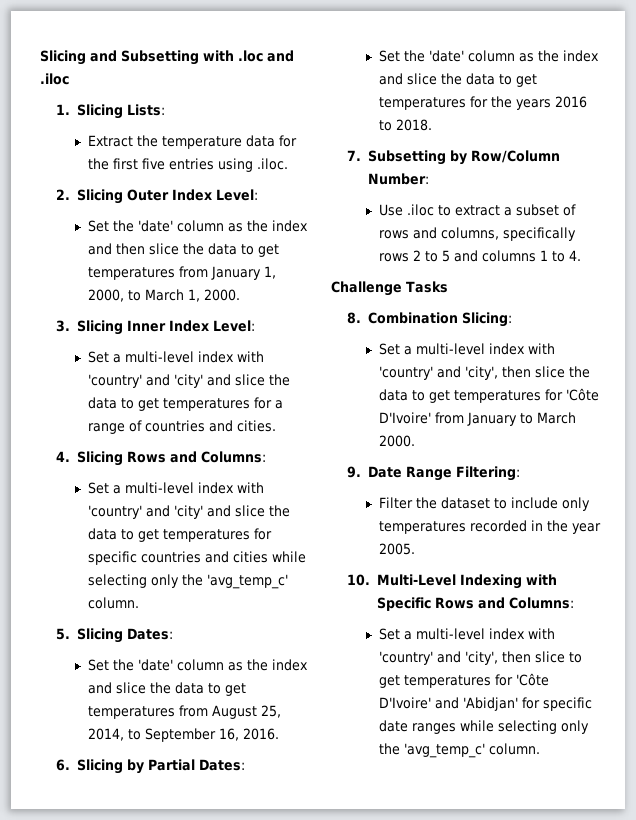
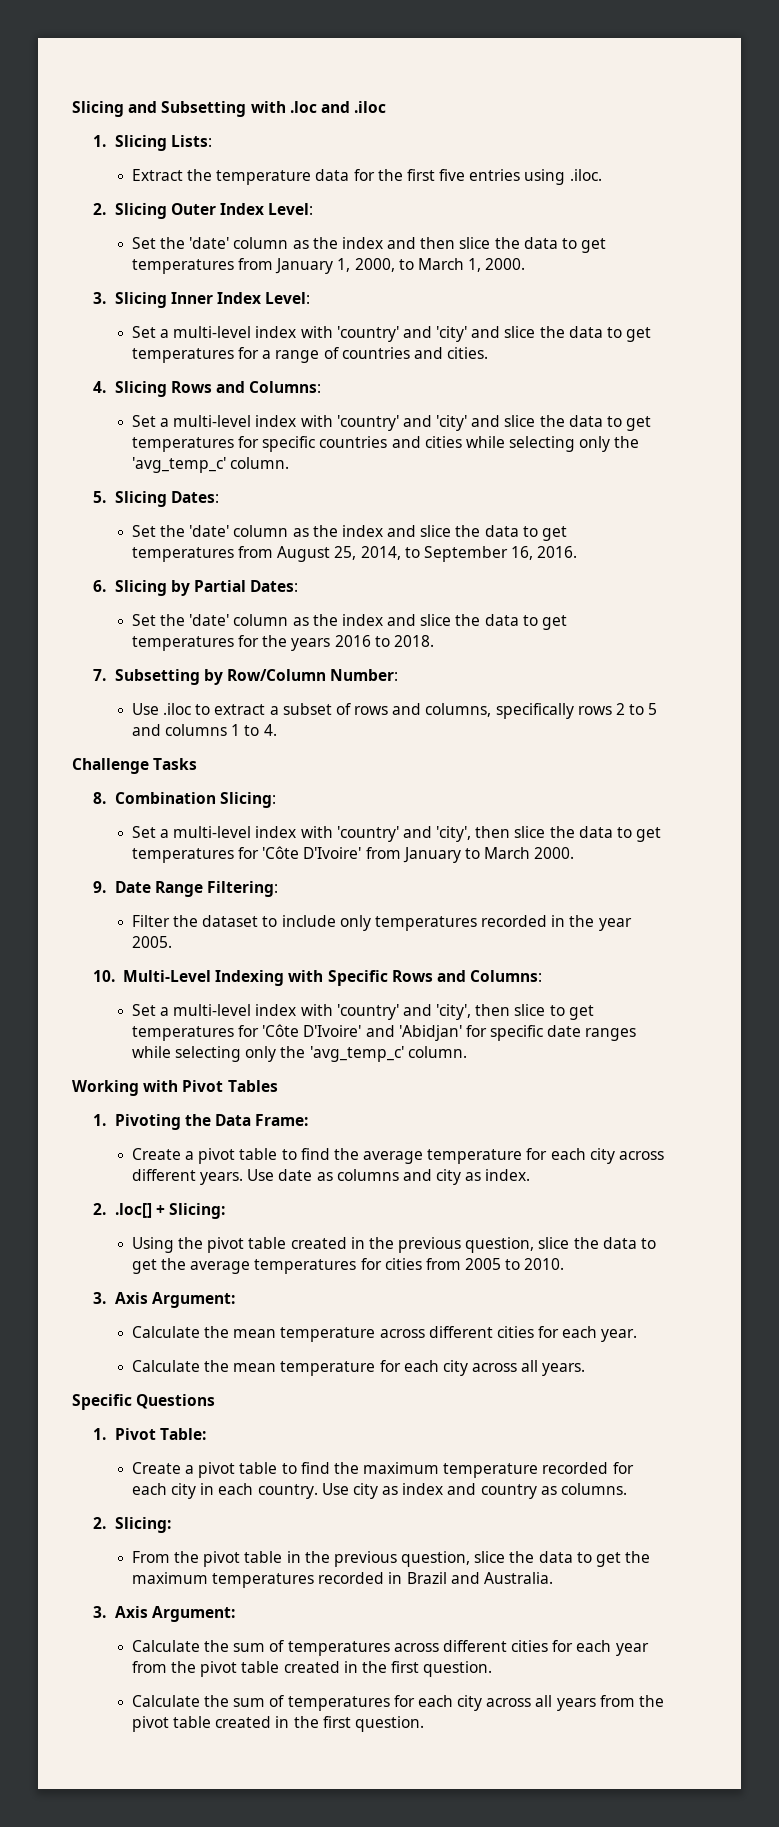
+ Working with Pivot Tables
+ 1. Pivoting the Data Frame:
+ Create a pivot table to find the average temperature for each city across different years. Use date as columns and city as index.
+ 2. .loc[] + Slicing:
+ Using the pivot table created in the previous question, slice the data to get the average temperatures for cities from 2005 to 2010.
+ 3. Axis Argument:
+ Calculate the mean temperature across different cities for each year.
+ Calculate the mean temperature for each city across all years.
+ Specific Questions
+ 1. Pivot Table:
+ Create a pivot table to find the maximum temperature recorded for each city in each country. Use city as index and country as columns.
+ 2. Slicing:
+ From the pivot table in the previous question, slice the data to get the maximum temperatures recorded in Brazil and Australia.
+ 3. Axis Argument:
+ Calculate the sum of temperatures across different cities for each year from the pivot table created in the first question.
+ Calculate the sum of temperatures for each city across all years from the pivot table created in the first question.

